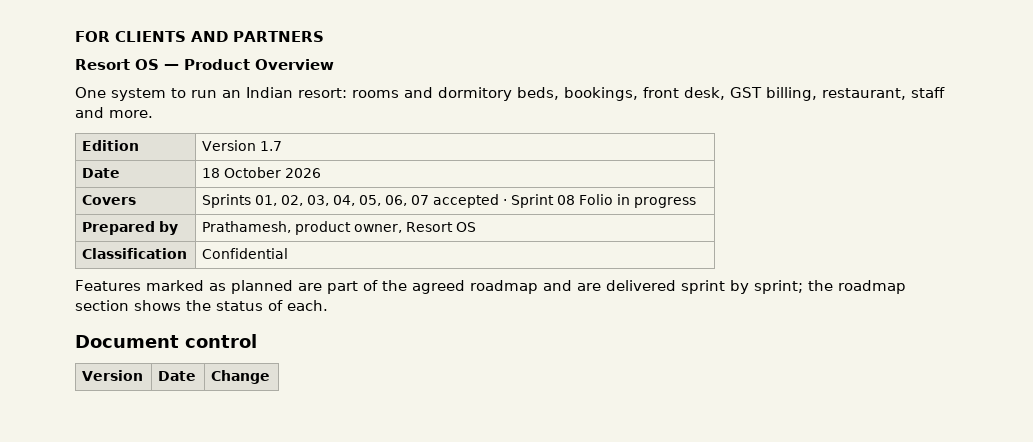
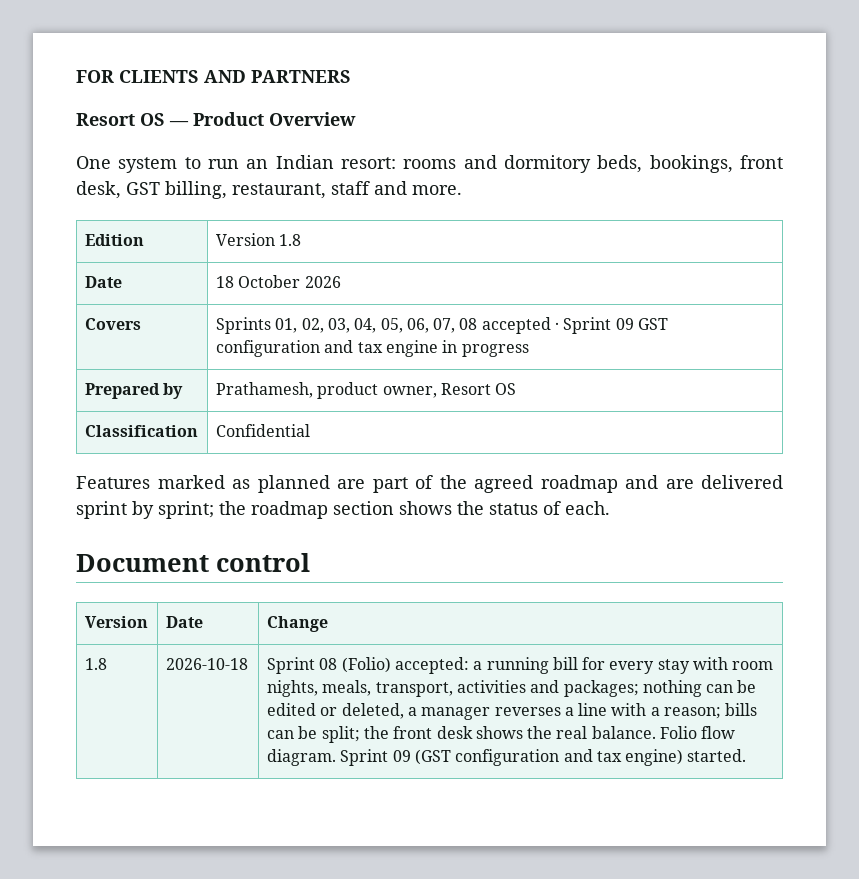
- Edition | Version 1.7
+ Edition | Version 1.8
- Covers | Sprints 01, 02, 03, 04, 05, 06, 07 accepted · Sprint 08 Folio in progress
+ Covers | Sprints 01, 02, 03, 04, 05, 06, 07, 08 accepted · Sprint 09 GST configuration and tax engine in progress
+ 1.8 | 2026-10-18 | Sprint 08 (Folio) accepted: a running bill for every stay with room nights, meals, transport, activities and packages; nothing can be edited or deleted, a manager reverses a line with a reason; bills can be split; the front desk shows the real balance. Folio flow diagram. Sprint 09 (GST configuration and tax engine) started.

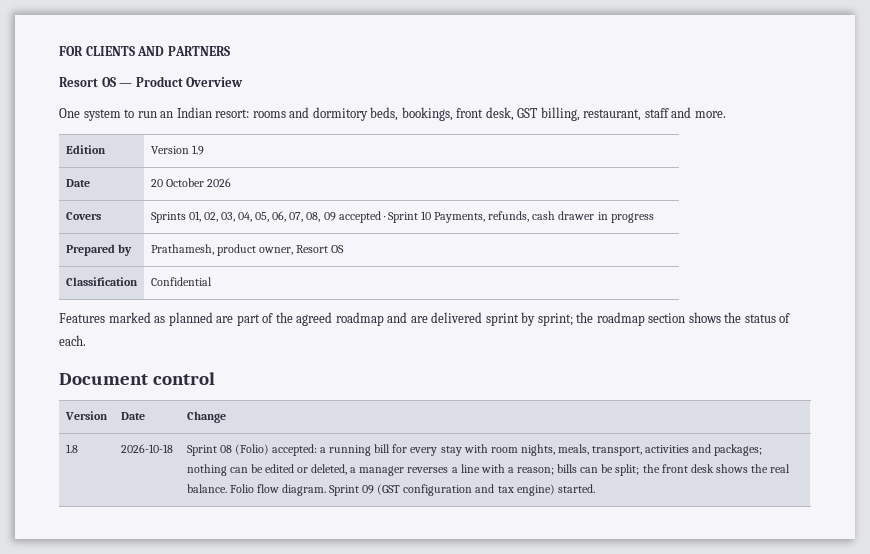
- Edition | Version 1.8
- Date | 18 October 2026
+ Edition | Version 1.9
+ Date | 20 October 2026
- Covers | Sprints 01, 02, 03, 04, 05, 06, 07, 08 accepted · Sprint 09 GST configuration and tax engine in progress
+ Covers | Sprints 01, 02, 03, 04, 05, 06, 07, 08, 09 accepted · Sprint 10 Payments, refunds, cash drawer in progress

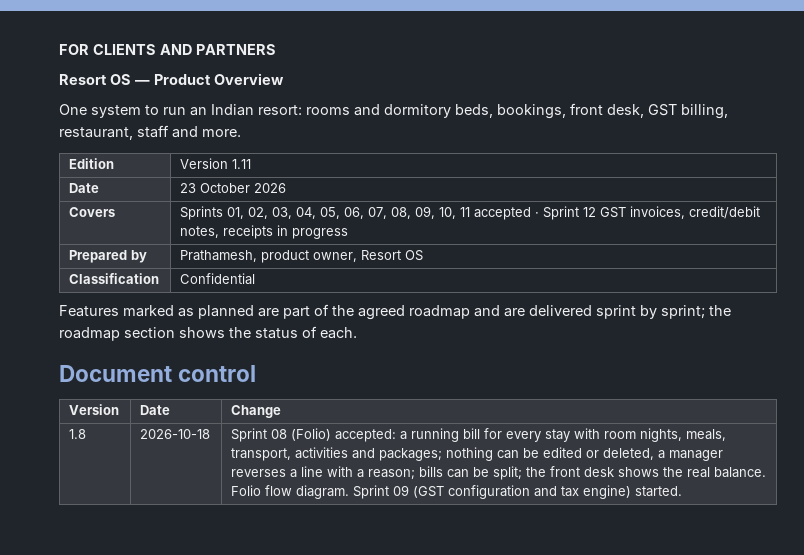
- Edition | Version 1.9
- Date | 20 October 2026
+ Edition | Version 1.11
+ Date | 23 October 2026
- Covers | Sprints 01, 02, 03, 04, 05, 06, 07, 08, 09 accepted · Sprint 10 Payments, refunds, cash drawer in progress
+ Covers | Sprints 01, 02, 03, 04, 05, 06, 07, 08, 09, 10, 11 accepted · Sprint 12 GST invoices, credit/debit notes, receipts in progress

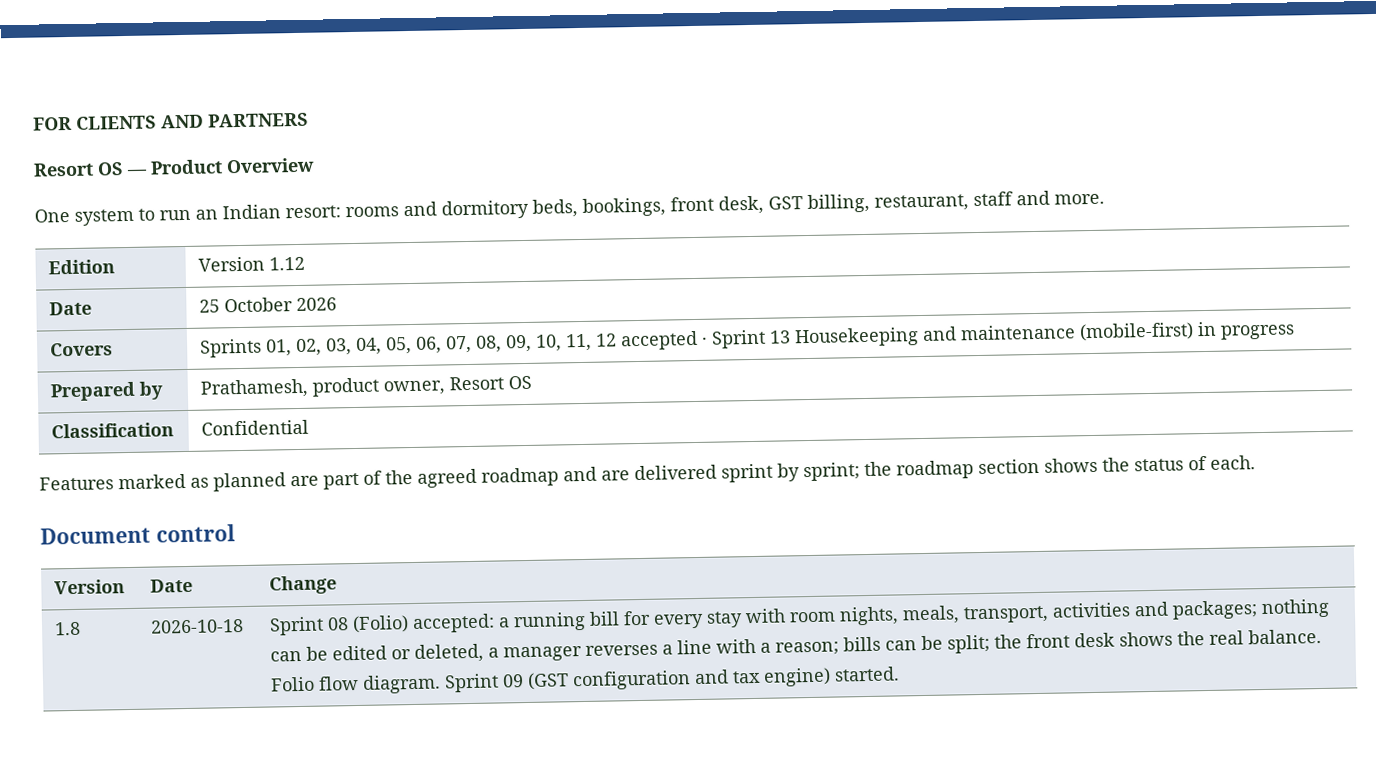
- Edition | Version 1.11
- Date | 23 October 2026
+ Edition | Version 1.12
+ Date | 25 October 2026
- Covers | Sprints 01, 02, 03, 04, 05, 06, 07, 08, 09, 10, 11 accepted · Sprint 12 GST invoices, credit/debit notes, receipts in progress
+ Covers | Sprints 01, 02, 03, 04, 05, 06, 07, 08, 09, 10, 11, 12 accepted · Sprint 13 Housekeeping and maintenance (mobile-first) in progress

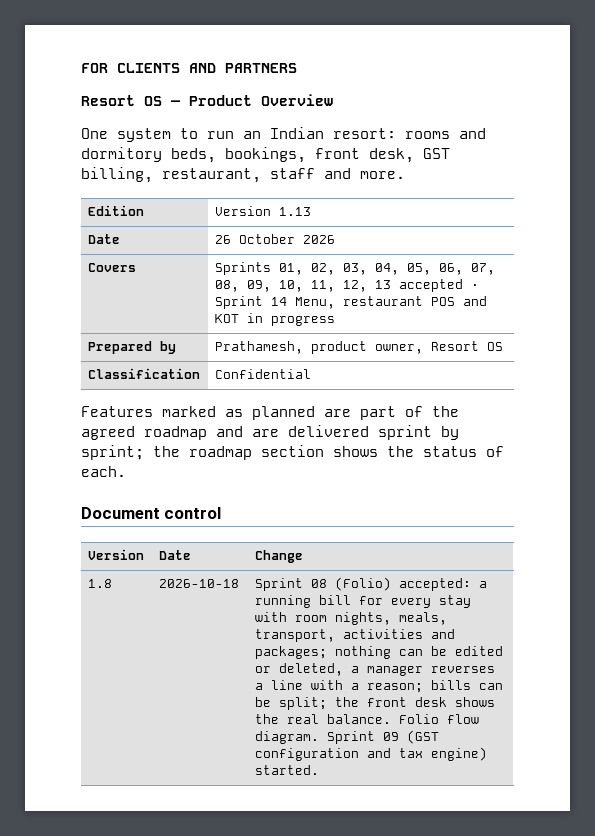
- Edition | Version 1.12
- Date | 25 October 2026
+ Edition | Version 1.13
+ Date | 26 October 2026
- Covers | Sprints 01, 02, 03, 04, 05, 06, 07, 08, 09, 10, 11, 12 accepted · Sprint 13 Housekeeping and maintenance (mobile-first) in progress
+ Covers | Sprints 01, 02, 03, 04, 05, 06, 07, 08, 09, 10, 11, 12, 13 accepted · Sprint 14 Menu, restaurant POS and KOT in progress

